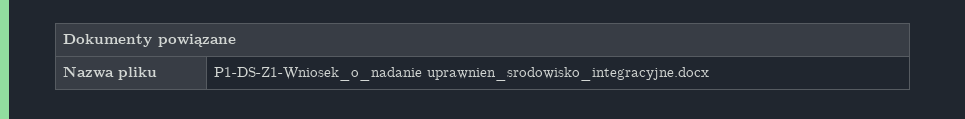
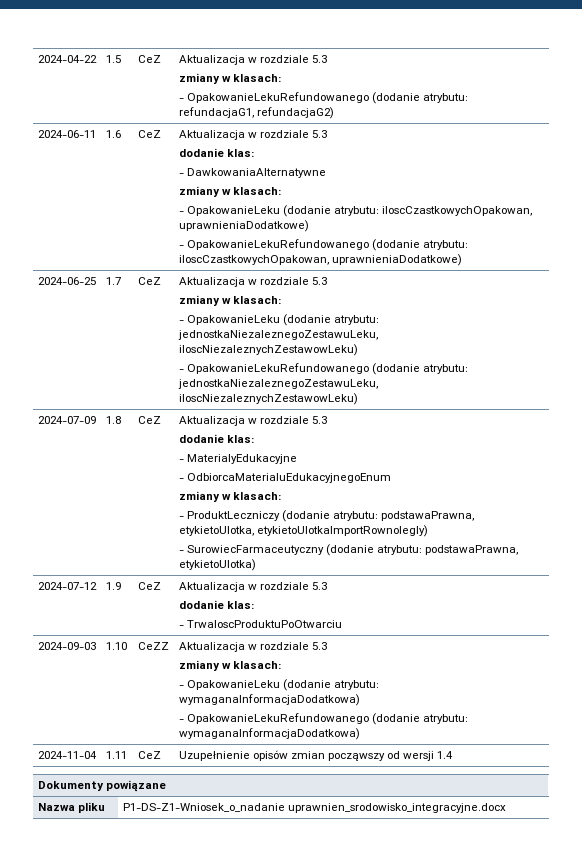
+ 2024-04-22 | 1.5 | CeZ | Aktualizacja w rozdziale 5.3
+ zmiany w klasach:
+ - OpakowanieLekuRefundowanego (dodanie atrybutu: refundacjaG1, refundacjaG2)
+ 2024-06-11 | 1.6 | CeZ | Aktualizacja w rozdziale 5.3
+ dodanie klas:
+ - DawkowaniaAlternatywne
+ zmiany w klasach:
+ - OpakowanieLeku (dodanie atrybutu: iloscCzastkowychOpakowan, uprawnieniaDodatkowe)
+ - OpakowanieLekuRefundowanego (dodanie atrybutu: iloscCzastkowychOpakowan, uprawnieniaDodatkowe)
+ 2024-06-25 | 1.7 | CeZ | Aktualizacja w rozdziale 5.3
+ zmiany w klasach:
+ - OpakowanieLeku (dodanie atrybutu: jednostkaNiezaleznegoZestawuLeku, iloscNiezaleznychZestawowLeku)
+ - OpakowanieLekuRefundowanego (dodanie atrybutu: jednostkaNiezaleznegoZestawuLeku, iloscNiezaleznychZestawowLeku)
+ 2024-07-09 | 1.8 | CeZ | Aktualizacja w rozdziale 5.3
+ dodanie klas:
+ - MaterialyEdukacyjne
+ - OdbiorcaMaterialuEdukacyjnegoEnum
+ zmiany w klasach:
+ - ProduktLeczniczy (dodanie atrybutu: podstawaPrawna, etykietoUlotka, etykietoUlotkaImportRownolegly)
+ - SurowiecFarmaceutyczny (dodanie atrybutu: podstawaPrawna, etykietoUlotka)
+ 2024-07-12 | 1.9 | CeZ | Aktualizacja w rozdziale 5.3
+ dodanie klas:
+ - TrwaloscProduktuPoOtwarciu
+ 2024-09-03 | 1.10 | CeZZ | Aktualizacja w rozdziale 5.3
+ zmiany w klasach:
+ - OpakowanieLeku (dodanie atrybutu: wymaganaInformacjaDodatkowa)
+ - OpakowanieLekuRefundowanego (dodanie atrybutu: wymaganaInformacjaDodatkowa)
+ 2024-11-04 | 1.11 | CeZ | Uzupełnienie opisów zmian począwszy od wersji 1.4

